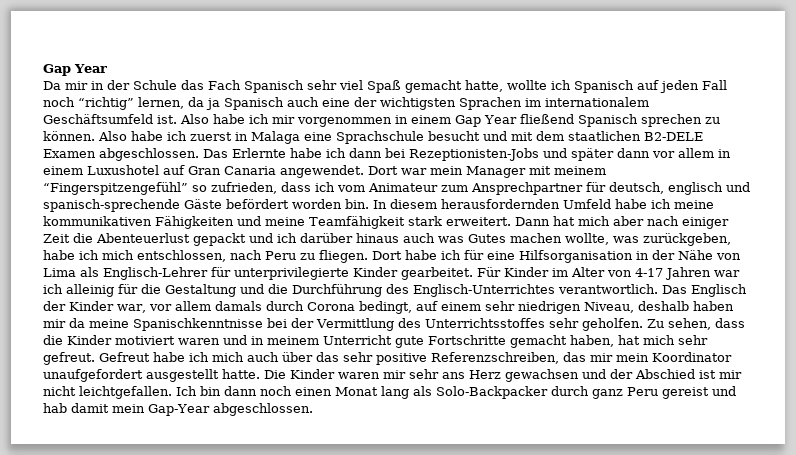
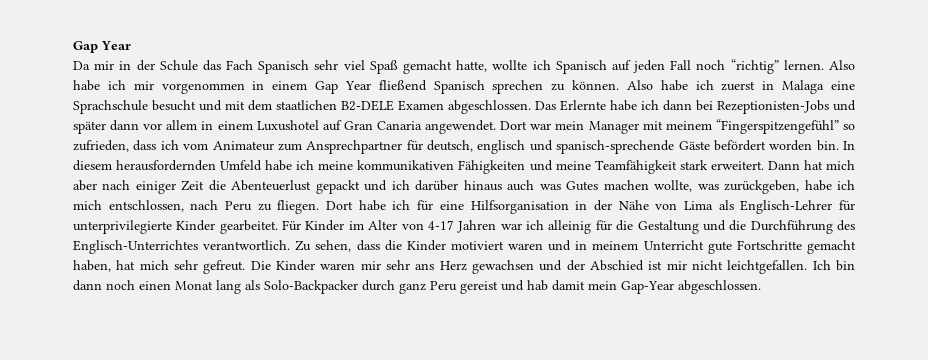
- Da mir in der Schule das Fach Spanisch sehr viel Spaß gemacht hatte, wollte ich Spanisch auf jeden Fall noch “richtig” lernen, da ja Spanisch auch eine der wichtigsten Sprachen im internationalem Geschäftsumfeld ist.
+ Da mir in der Schule das Fach Spanisch sehr viel Spaß gemacht hatte, wollte ich Spanisch auf jeden Fall noch “richtig” lernen.
- Das Englisch der Kinder war, vor allem damals durch Corona bedingt, auf einem sehr niedrigen Niveau, deshalb haben mir da meine Spanischkenntnisse bei der Vermittlung des Unterrichtsstoffes sehr geholfen.
- Gefreut habe ich mich auch über das sehr positive Referenzschreiben, das mir mein Koordinator unaufgefordert ausgestellt hatte.

